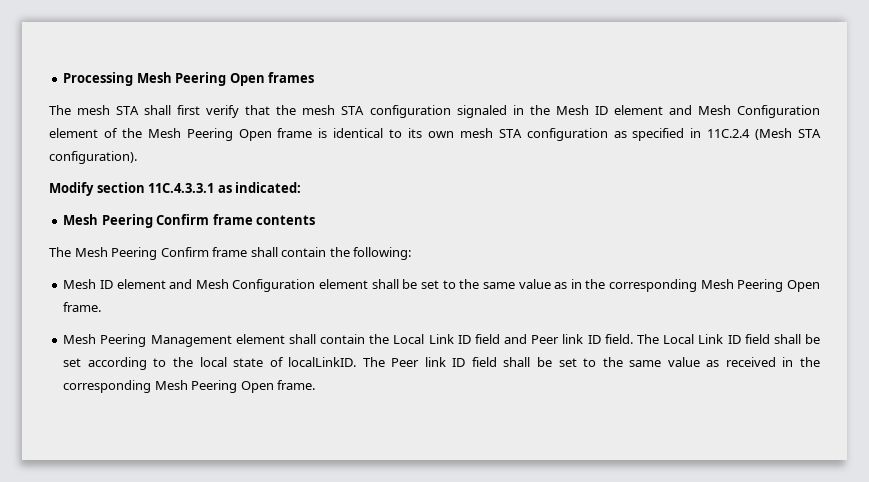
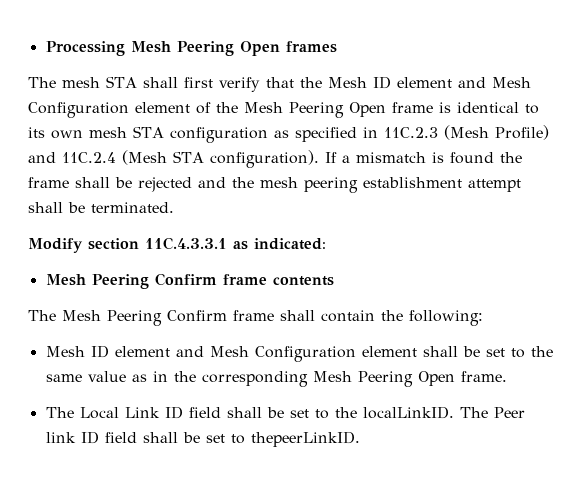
- The mesh STA shall first verify that the mesh STA configuration signaled in the Mesh ID element and Mesh Configuration element of the Mesh Peering Open frame is identical to its own mesh STA configuration as specified in 11C.2.4 (Mesh STA configuration).
+ The mesh STA shall first verify that the Mesh ID element and Mesh Configuration element of the Mesh Peering Open frame is identical to its own mesh STA configuration as specified in 11C.2.3 (Mesh Profile) and 11C.2.4 (Mesh STA configuration). If a mismatch is found the frame shall be rejected and the mesh peering establishment attempt shall be terminated.
- Mesh Peering Management element shall contain the Local Link ID field and Peer link ID field. The Local Link ID field shall be set according to the local state of localLinkID.
+ The Local Link ID field shall be set to the localLinkID.
- The Peer link ID field shall be set to the same value as received in the corresponding Mesh Peering Open frame.
+ The Peer link ID field shall be set to thepeerLinkID.

